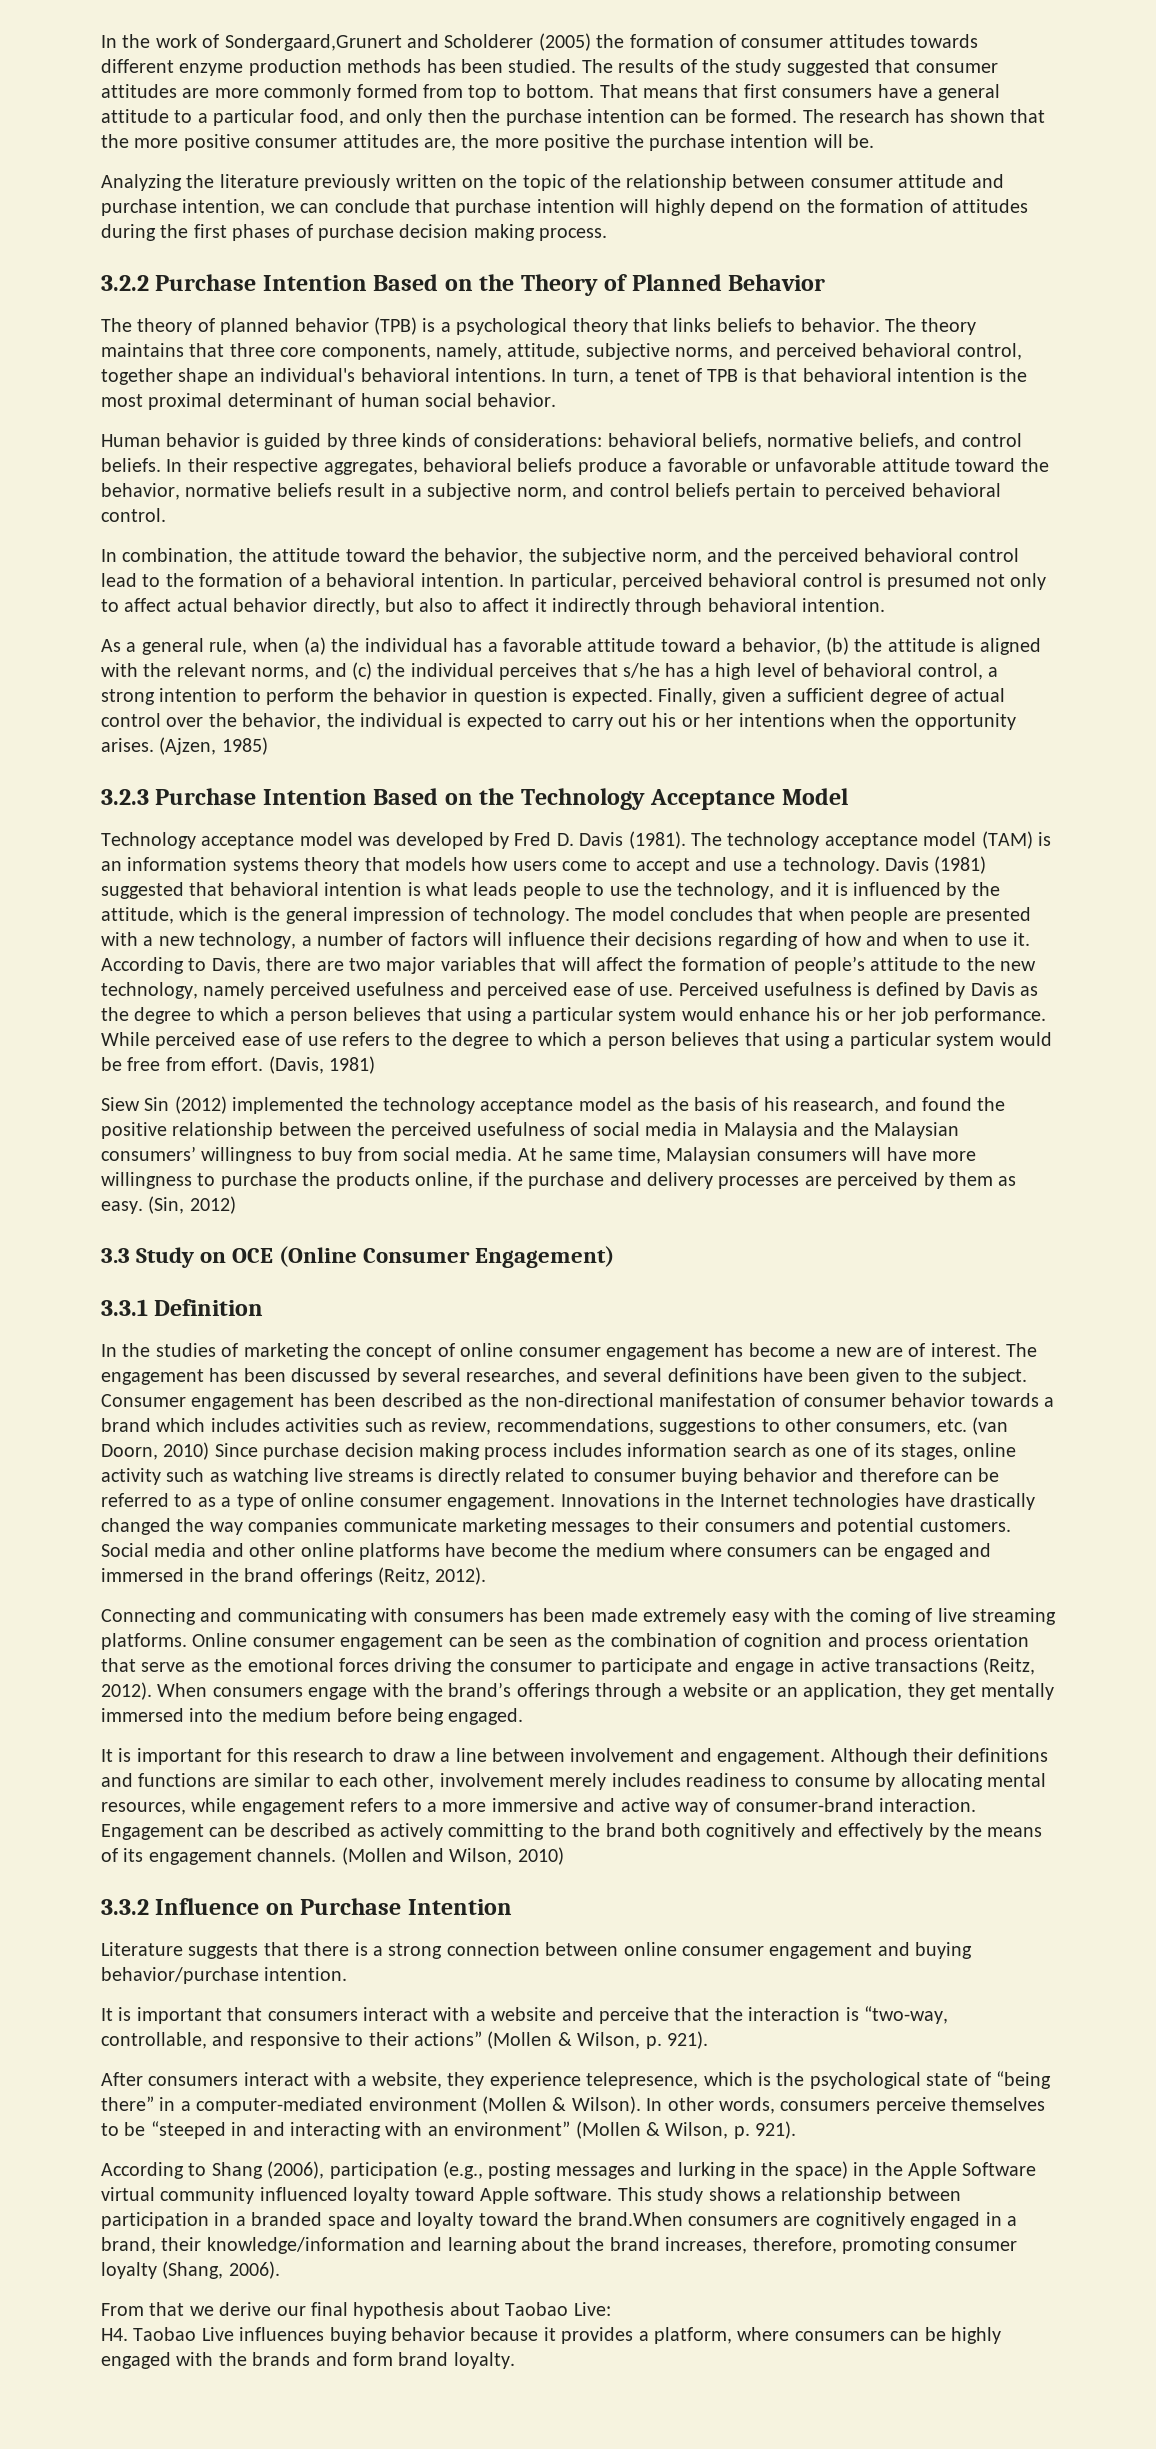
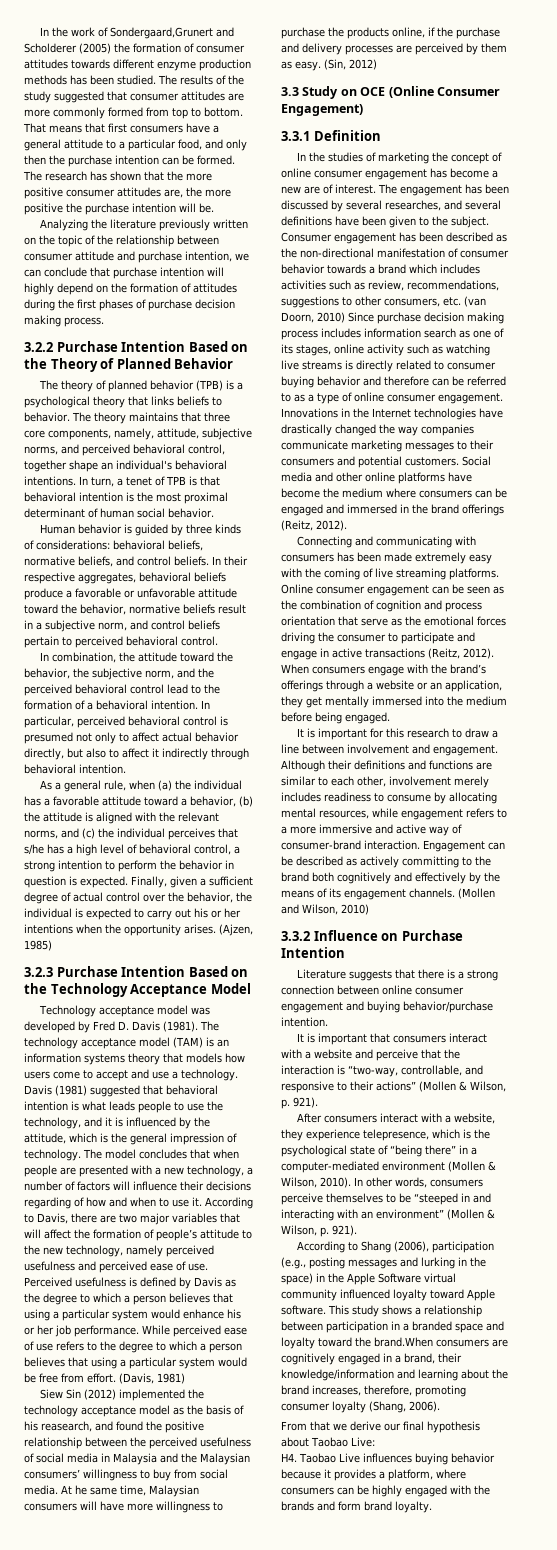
- After consumers interact with a website, they experience telepresence, which is the psychological state of “being there” in a computer-mediated environment (Mollen & Wilson).
+ After consumers interact with a website, they experience telepresence, which is the psychological state of “being there” in a computer-mediated environment (Mollen & Wilson, 2010).

